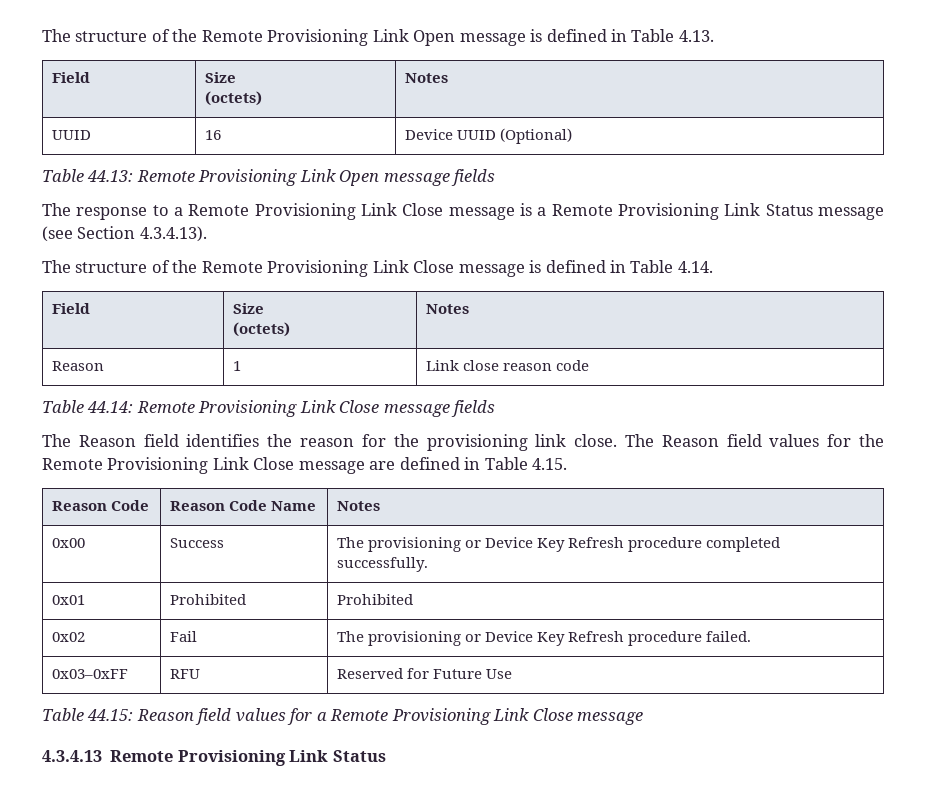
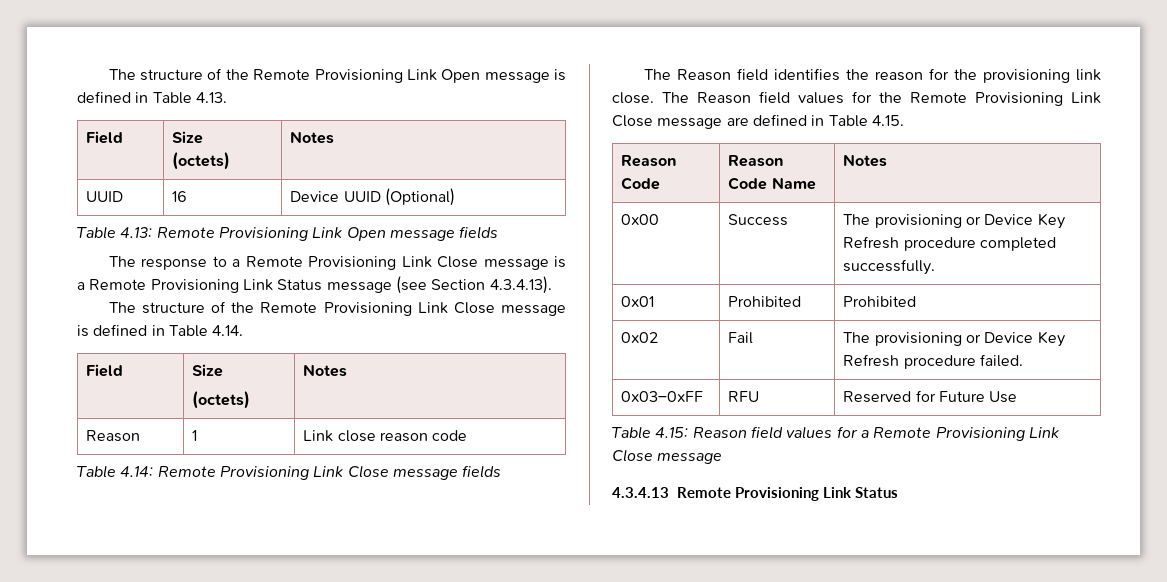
- Table 44.13: Remote Provisioning Link Open message fields
+ Table 4.13: Remote Provisioning Link Open message fields
- Table 44.14: Remote Provisioning Link Close message fields
+ Table 4.14: Remote Provisioning Link Close message fields
- Table 44.15: Reason field values for a Remote Provisioning Link Close message
+ Table 4.15: Reason field values for a Remote Provisioning Link Close message

